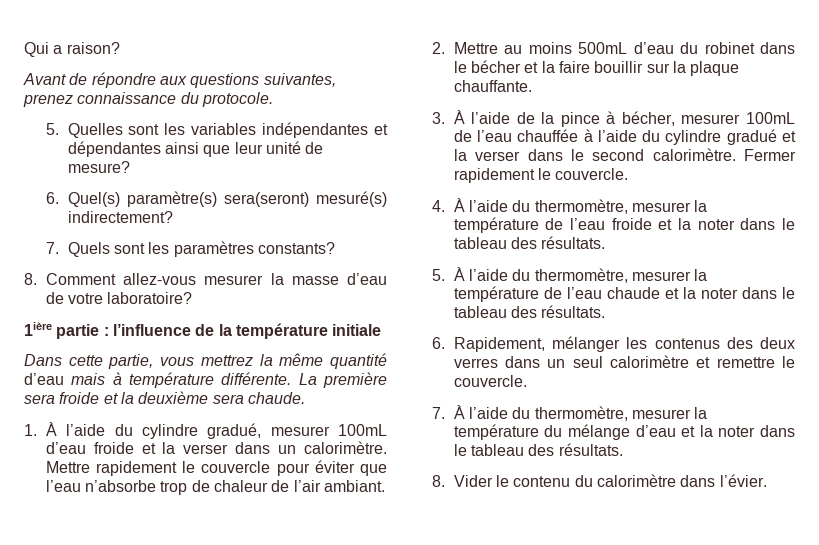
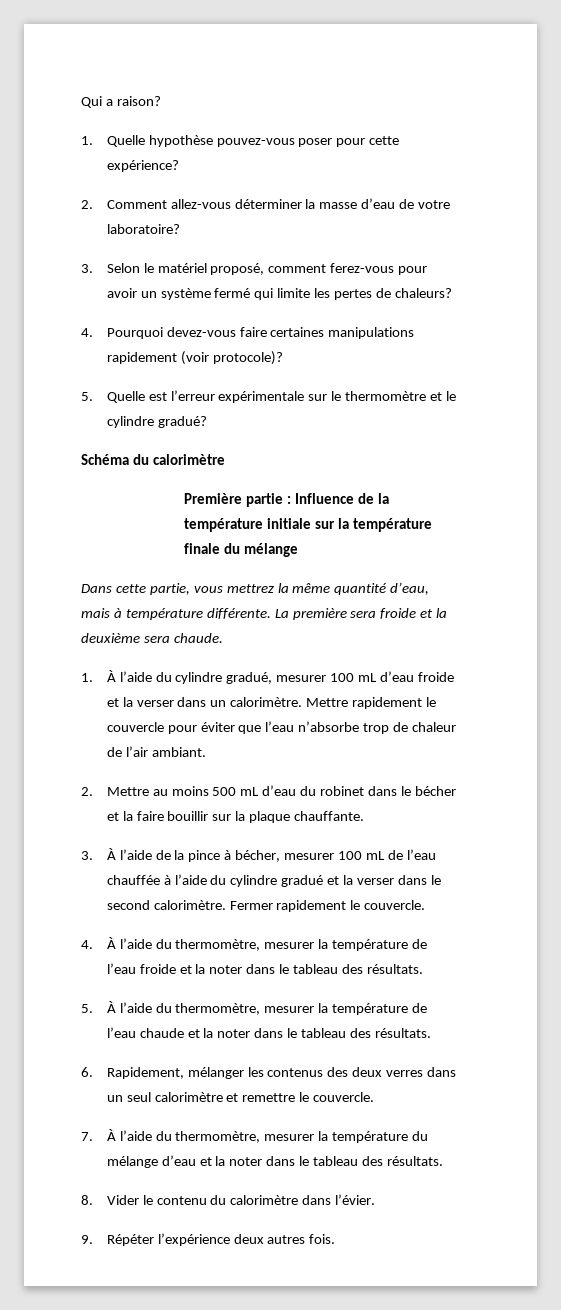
- Avant de répondre aux questions suivantes, prenez connaissance du protocole.
- 5. Quelles sont les variables indépendantes et dépendantes ainsi que leur unité de mesure?
- 6. Quel(s) paramètre(s) sera(seront) mesuré(s) indirectement?
- 7. Quels sont les paramètres constants?
- 8. Comment allez-vous mesurer la masse d’eau de votre laboratoire?
+ 1. Quelle hypothèse pouvez-vous poser pour cette expérience?
+ 2. Comment allez-vous déterminer la masse d’eau de votre laboratoire?
- 1ière partie : l’influence de la température initiale
+ 3. Selon le matériel proposé, comment ferez-vous pour avoir un système fermé qui limite les pertes de chaleurs?
+ 4. Pourquoi devez-vous faire certaines manipulations rapidement (voir protocole)?
+ 5. Quelle est l’erreur expérimentale sur le thermomètre et le cylindre gradué?
+ Schéma du calorimètre
+ Première partie : Influence de la température initiale sur la température finale du mélange
- Dans cette partie, vous mettrez la même quantité d’eau mais à température différente.
+ Dans cette partie, vous mettrez la même quantité d’eau, mais à température différente.
- 1. À l’aide du cylindre gradué, mesurer 100mL d’eau froide et la verser dans un calorimètre.
+ 1. À l’aide du cylindre gradué, mesurer 100 mL d’eau froide et la verser dans un calorimètre.
- 2. Mettre au moins 500mL d’eau du robinet dans le bécher et la faire bouillir sur la plaque chauffante.
+ 2. Mettre au moins 500 mL d’eau du robinet dans le bécher et la faire bouillir sur la plaque chauffante.
- 3. À l’aide de la pince à bécher, mesurer 100mL de l’eau chauffée à l’aide du cylindre gradué et la verser dans le second calorimètre.
+ 3. À l’aide de la pince à bécher, mesurer 100 mL de l’eau chauffée à l’aide du cylindre gradué et la verser dans le second calorimètre.
+ 9. Répéter l’expérience deux autres fois.

